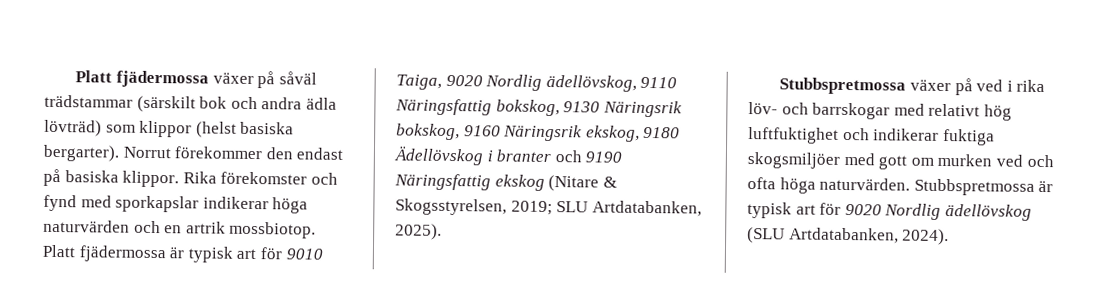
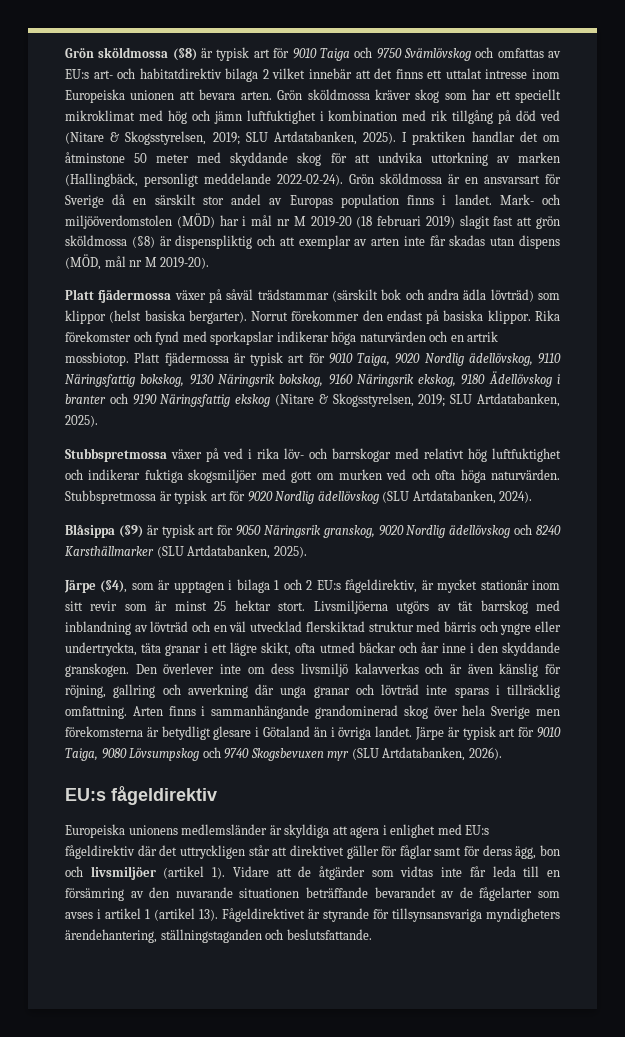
+ Grön sköldmossa (§8) är typisk art för 9010 Taiga och 9750 Svämlövskog och omfattas av EU:s art- och habitatdirektiv bilaga 2 vilket innebär att det finns ett uttalat intresse inom Europeiska unionen att bevara arten. Grön sköldmossa kräver skog som har ett speciellt mikroklimat med hög och jämn luftfuktighet i kombination med rik tillgång på död ved (Nitare & Skogsstyrelsen, 2019; SLU Artdatabanken, 2025). I praktiken handlar det om åtminstone 50 meter med skyddande skog för att undvika uttorkning av marken (Hallingbäck, personligt meddelande 2022-02-24). Grön sköldmossa är en ansvarsart för Sverige då en särskilt stor andel av Europas population finns i landet. Mark- och miljööverdomstolen (MÖD) har i mål nr M 2019-20 (18 februari 2019) slagit fast att grön sköldmossa (§8) är dispenspliktig och att exemplar av arten inte får skadas utan dispens (MÖD, mål nr M 2019-20).
+ Blåsippa (§9) är typisk art för 9050 Näringsrik granskog, 9020 Nordlig ädellövskog och 8240 Karsthällmarker (SLU Artdatabanken, 2025).
+ Järpe (§4), som är upptagen i bilaga 1 och 2 EU:s fågeldirektiv, är mycket stationär inom sitt revir som är minst 25 hektar stort. Livsmiljöerna utgörs av tät barrskog med inblandning av lövträd och en väl utvecklad flerskiktad struktur med bärris och yngre eller undertryckta, täta granar i ett lägre skikt, ofta utmed bäckar och åar inne i den skyddande granskogen. Den överlever inte om dess livsmiljö kalavverkas och är även känslig för röjning, gallring och avverkning där unga granar och lövträd inte sparas i tillräcklig omfattning. Arten finns i sammanhängande grandominerad skog över hela Sverige men förekomsterna är betydligt glesare i Götaland än i övriga landet. Järpe är typisk art för 9010 Taiga, 9080 Lövsumpskog och 9740 Skogsbevuxen myr (SLU Artdatabanken, 2026).
+ EU:s fågeldirektiv
+ Europeiska unionens medlemsländer är skyldiga att agera i enlighet med EU:s fågeldirektiv där det uttryckligen står att direktivet gäller för fåglar samt för deras ägg, bon och livsmiljöer (artikel 1). Vidare att de åtgärder som vidtas inte får leda till en försämring av den nuvarande situationen beträffande bevarandet av de fågelarter som avses i artikel 1 (artikel 13). Fågeldirektivet är styrande för tillsynsansvariga myndigheters ärendehantering, ställningstaganden och beslutsfattande.

